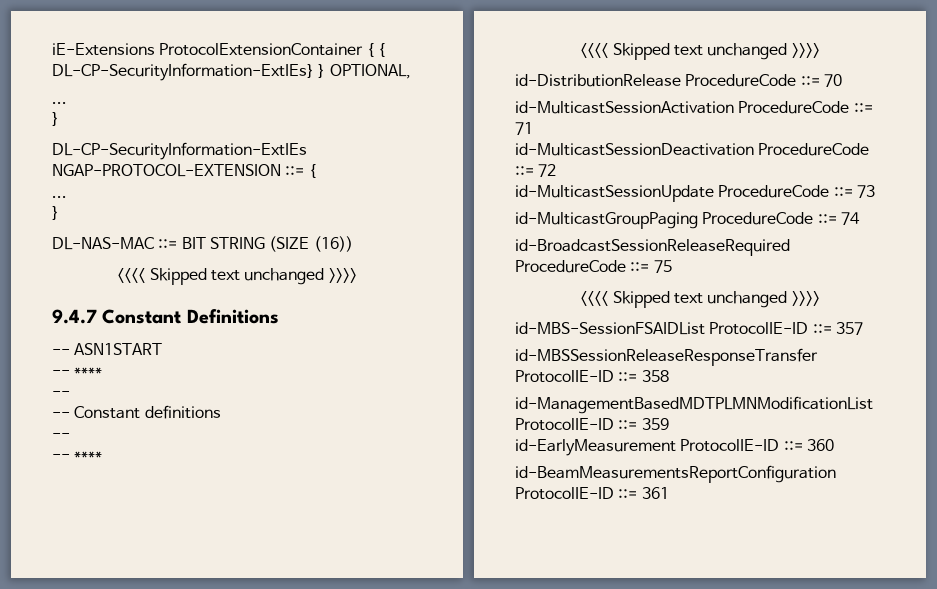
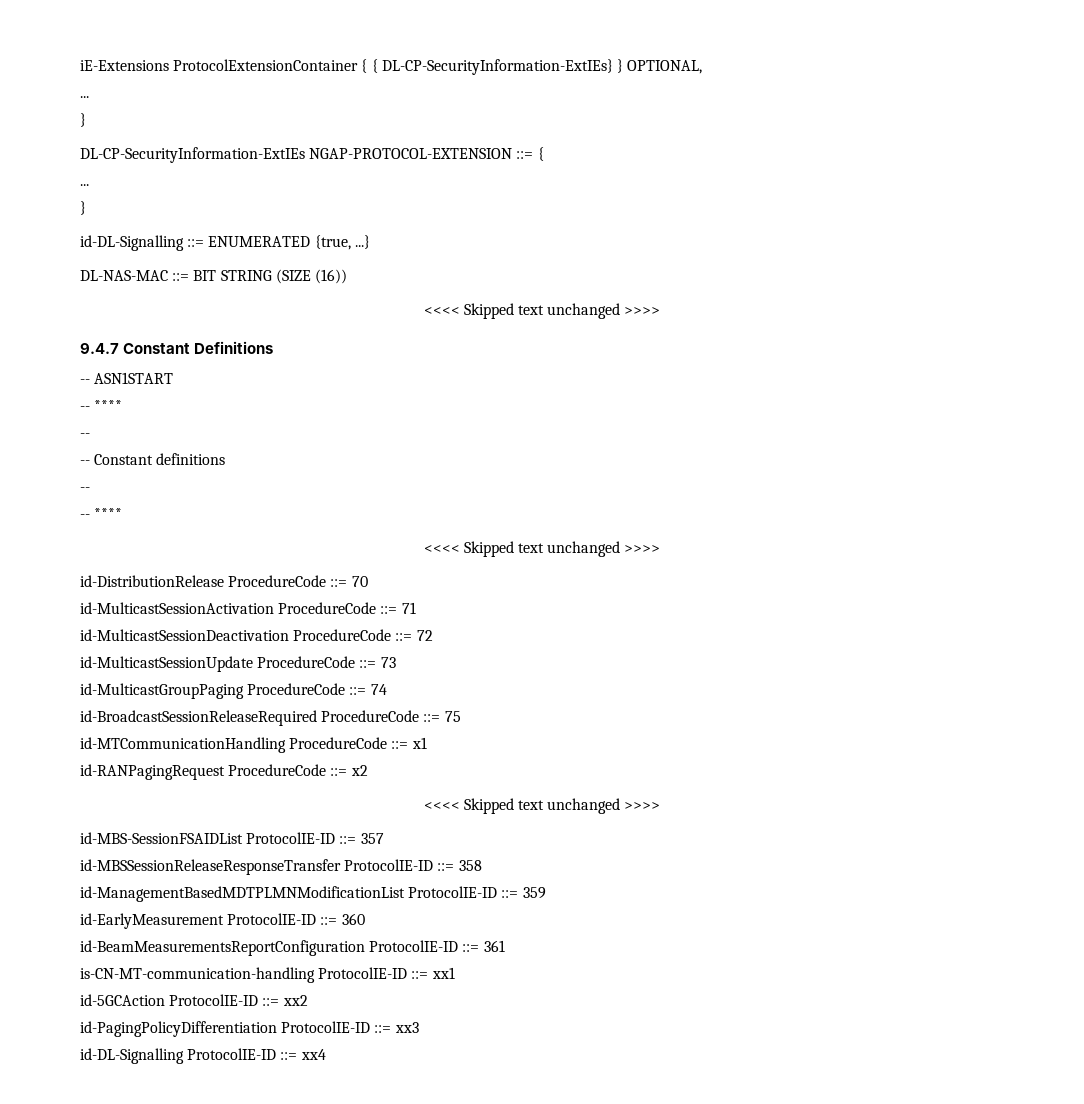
+ id-DL-Signalling ::= ENUMERATED {true, ...}
+ id-MTCommunicationHandling ProcedureCode ::= x1
+ id-RANPagingRequest ProcedureCode ::= x2
+ is-CN-MT-communication-handling ProtocolIE-ID ::= xx1
+ id-5GCAction ProtocolIE-ID ::= xx2
+ id-PagingPolicyDifferentiation ProtocolIE-ID ::= xx3
+ id-DL-Signalling ProtocolIE-ID ::= xx4

